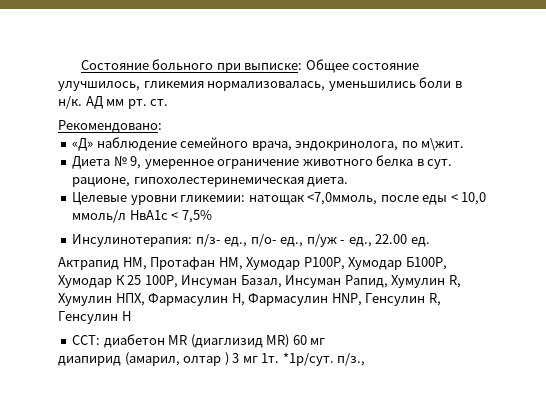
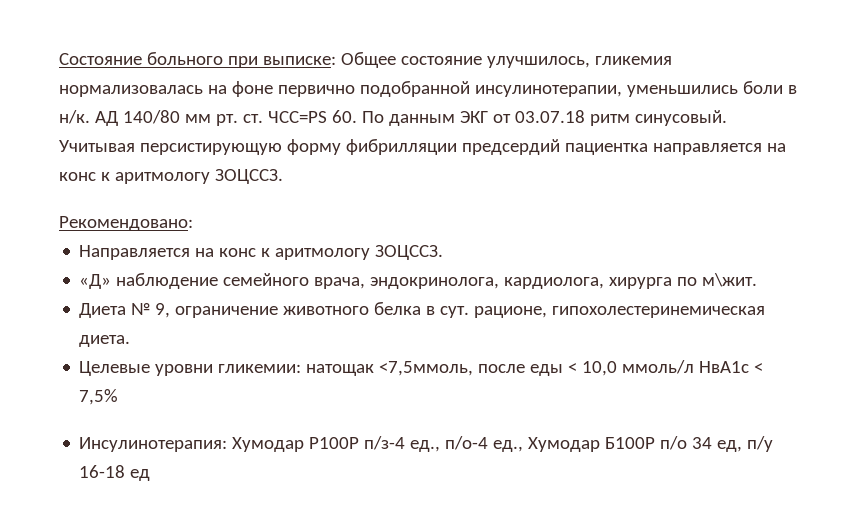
- Состояние больного при выписке: Общее состояние улучшилось, гликемия нормализовалась, уменьшились боли в н/к.
+ Состояние больного при выписке: Общее состояние улучшилось, гликемия нормализовалась на фоне первично подобранной инсулинотерапии, уменьшились боли в н/к.
- АД мм рт. ст.
+ АД 140/80 мм рт. ст. ЧСС=PS 60. По данным ЭКГ от 03.07.18 ритм синусовый. Учитывая персистирующую форму фибрилляции предсердий пациентка направляется на конс к аритмологу ЗОЦССЗ.
  Рекомендовано:
+ Направляется на конс к аритмологу ЗОЦССЗ.
- «Д» наблюдение семейного врача, эндокринолога, по м\жит.
+ «Д» наблюдение семейного врача, эндокринолога, кардиолога, хирурга по м\жит.
- Диета № 9, умеренное ограничение животного белка в сут. рационе, гипохолестеринемическая диета.
+ Диета № 9, ограничение животного белка в сут. рационе, гипохолестеринемическая диета.
- Целевые уровни гликемии: натощак <7,0ммоль, после еды < 10,0 ммоль/л НвА1с < 7,5%
+ Целевые уровни гликемии: натощак <7,5ммоль, после еды < 10,0 ммоль/л НвА1с < 7,5%
- Инсулинотерапия: п/з- ед., п/о- ед., п/уж - ед., 22.00 ед.
- Актрапид НМ, Протафан НМ, Хумодар Р100Р, Хумодар Б100Р, Хумодар К 25 100Р, Инсуман Базал, Инсуман Рапид, Хумулин R, Хумулин НПХ, Фармасулин Н, Фармасулин НNР, Генсулин R, Генсулин Н
- ССТ: диабетон МR (диаглизид МR) 60 мг
- диапирид (амарил, олтар ) 3 мг 1т. *1р/сут. п/з.,
+ Инсулинотерапия: Хумодар Р100Р п/з-4 ед., п/о-4 ед., Хумодар Б100Р п/о 34 ед, п/у 16-18 ед

